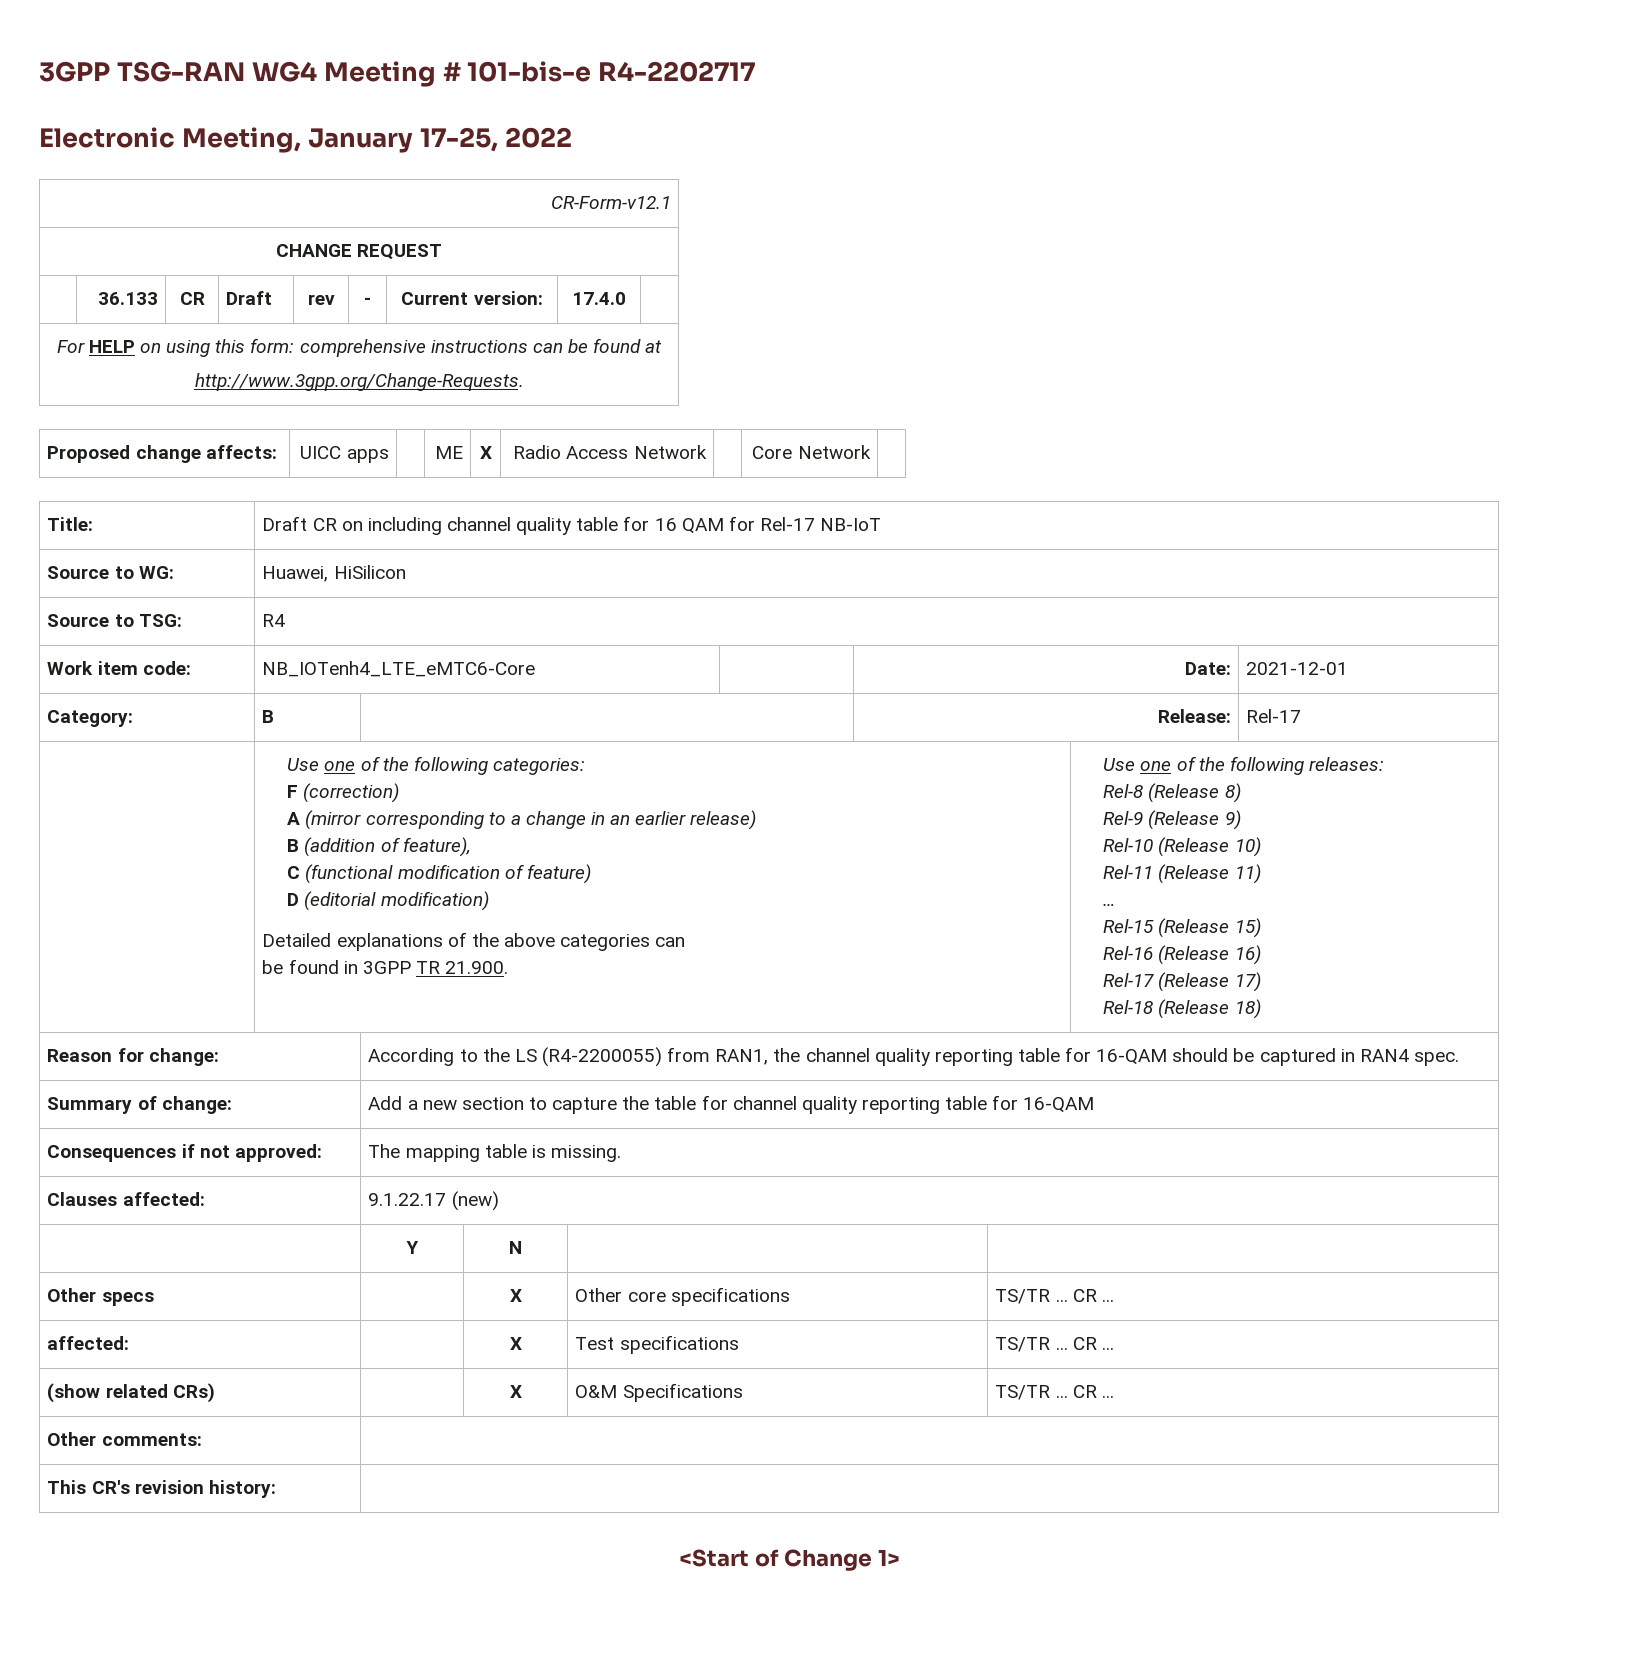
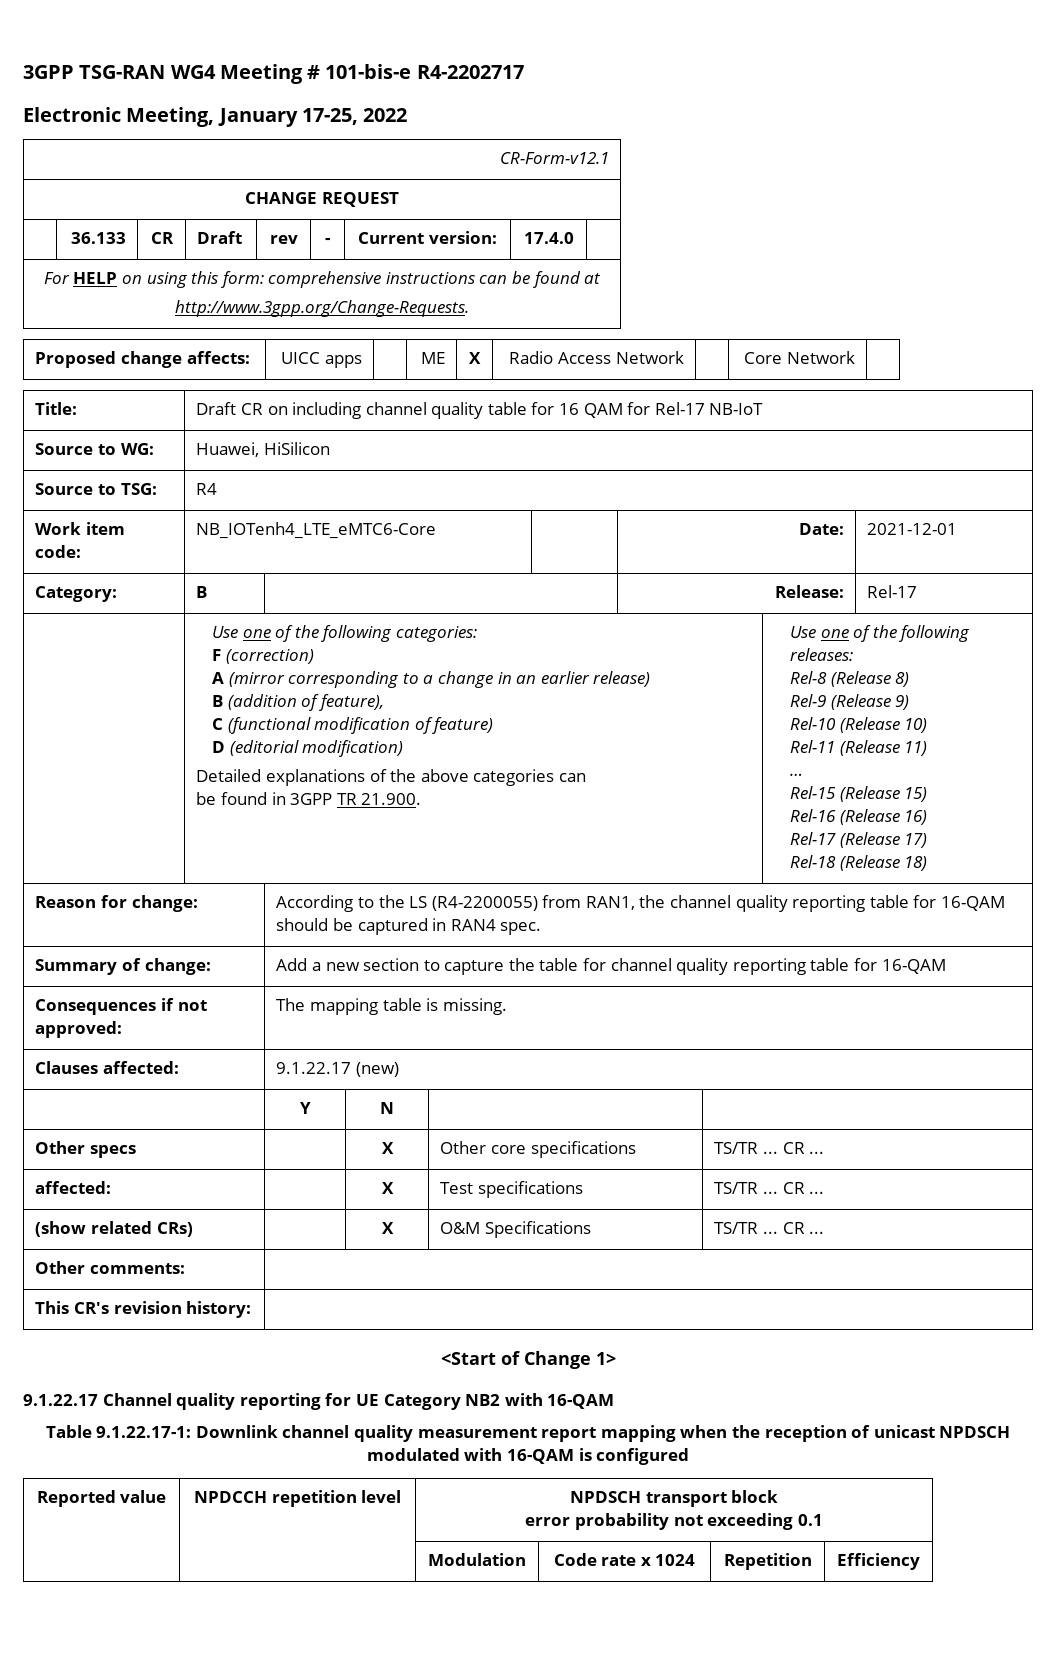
+ 9.1.22.17 Channel quality reporting for UE Category NB2 with 16-QAM
+ Table 9.1.22.17-1: Downlink channel quality measurement report mapping when the reception of unicast NPDSCH modulated with 16-QAM is configured
+ Reported value | NPDCCH repetition level | NPDSCH transport block
+ error probability not exceeding 0.1
+ | | Modulation | Code rate x 1024 | Repetition | Efficiency

